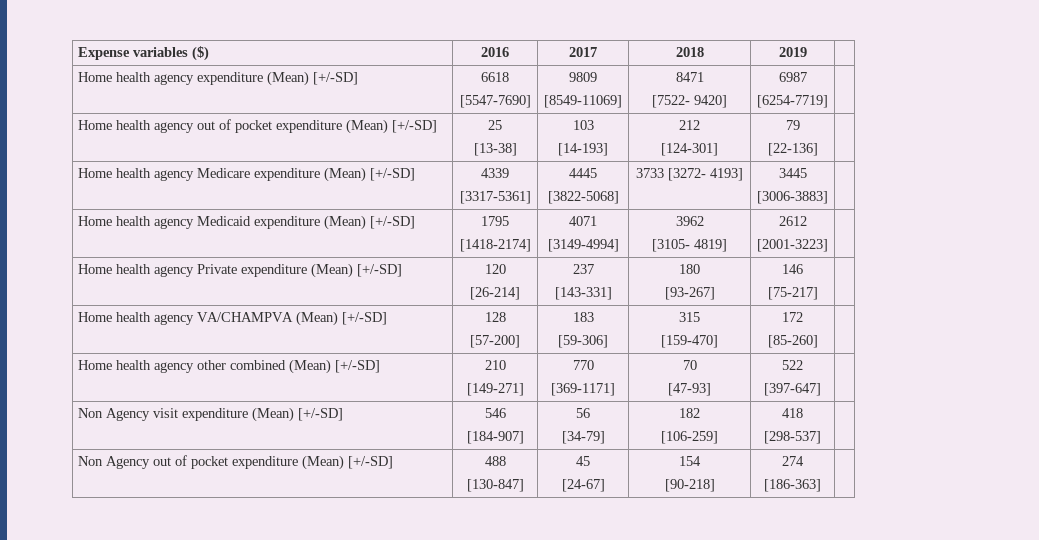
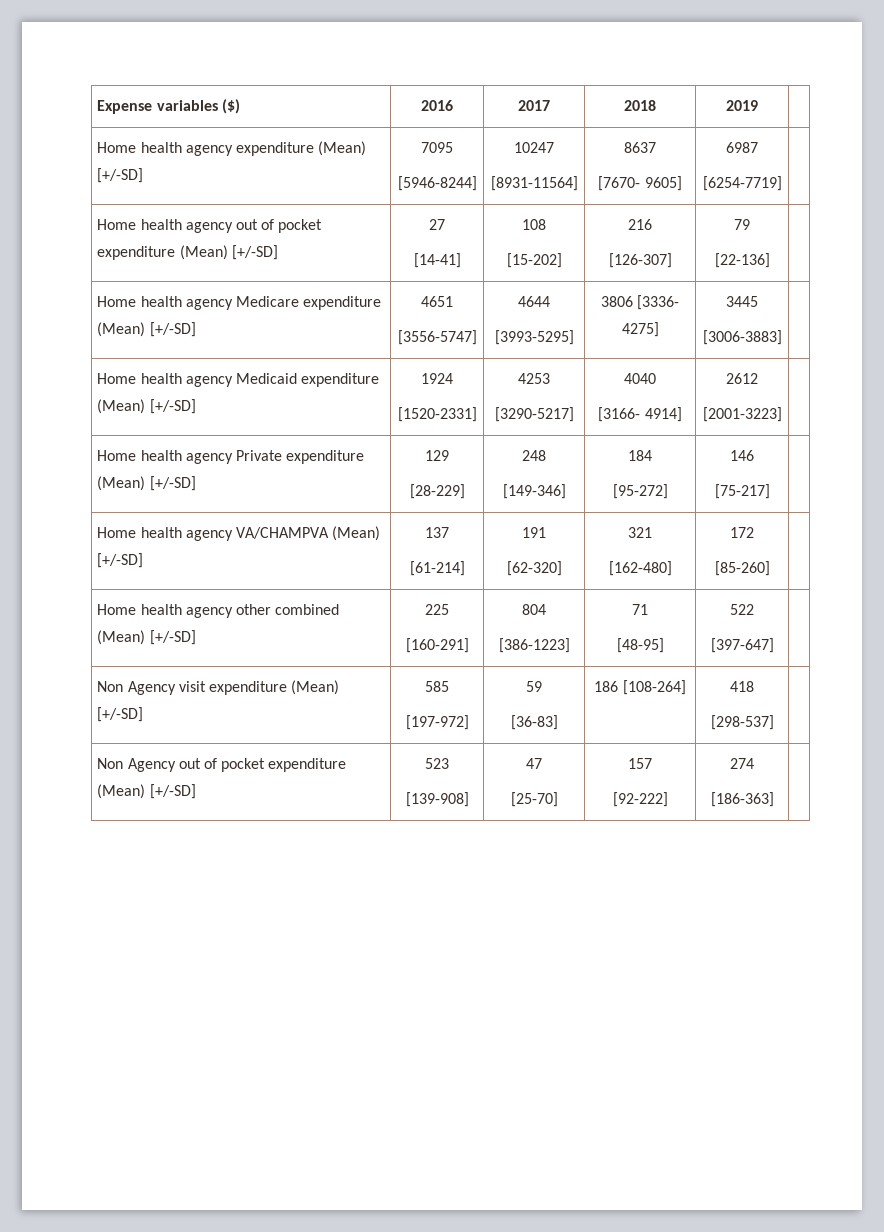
- Home health agency expenditure (Mean) [+/-SD] | 6618
- [5547-7690] | 9809
- [8549-11069] | 8471
- [7522- 9420] | 6987
+ Home health agency expenditure (Mean) [+/-SD] | 7095
+ [5946-8244] | 10247
+ [8931-11564] | 8637
+ [7670- 9605] | 6987
- Home health agency out of pocket expenditure (Mean) [+/-SD] | 25
- [13-38] | 103
- [14-193] | 212
- [124-301] | 79
+ Home health agency out of pocket expenditure (Mean) [+/-SD] | 27
+ [14-41] | 108
+ [15-202] | 216
+ [126-307] | 79
- Home health agency Medicare expenditure (Mean) [+/-SD] | 4339
- [3317-5361] | 4445
- [3822-5068] | 3733 [3272- 4193] | 3445
+ Home health agency Medicare expenditure (Mean) [+/-SD] | 4651
+ [3556-5747] | 4644
+ [3993-5295] | 3806 [3336- 4275] | 3445
- Home health agency Medicaid expenditure (Mean) [+/-SD] | 1795
- [1418-2174] | 4071
- [3149-4994] | 3962
- [3105- 4819] | 2612
+ Home health agency Medicaid expenditure (Mean) [+/-SD] | 1924
+ [1520-2331] | 4253
+ [3290-5217] | 4040
+ [3166- 4914] | 2612
- Home health agency Private expenditure (Mean) [+/-SD] | 120
- [26-214] | 237
- [143-331] | 180
- [93-267] | 146
+ Home health agency Private expenditure (Mean) [+/-SD] | 129
+ [28-229] | 248
+ [149-346] | 184
+ [95-272] | 146
- Home health agency VA/CHAMPVA (Mean) [+/-SD] | 128
- [57-200] | 183
- [59-306] | 315
- [159-470] | 172
+ Home health agency VA/CHAMPVA (Mean) [+/-SD] | 137
+ [61-214] | 191
+ [62-320] | 321
+ [162-480] | 172
- Home health agency other combined (Mean) [+/-SD] | 210
- [149-271] | 770
- [369-1171] | 70
- [47-93] | 522
+ Home health agency other combined (Mean) [+/-SD] | 225
+ [160-291] | 804
+ [386-1223] | 71
+ [48-95] | 522
- Non Agency visit expenditure (Mean) [+/-SD] | 546
- [184-907] | 56
- [34-79] | 182
- [106-259] | 418
+ Non Agency visit expenditure (Mean) [+/-SD] | 585
+ [197-972] | 59
+ [36-83] | 186 [108-264] | 418
- Non Agency out of pocket expenditure (Mean) [+/-SD] | 488
- [130-847] | 45
- [24-67] | 154
- [90-218] | 274
+ Non Agency out of pocket expenditure (Mean) [+/-SD] | 523
+ [139-908] | 47
+ [25-70] | 157
+ [92-222] | 274

